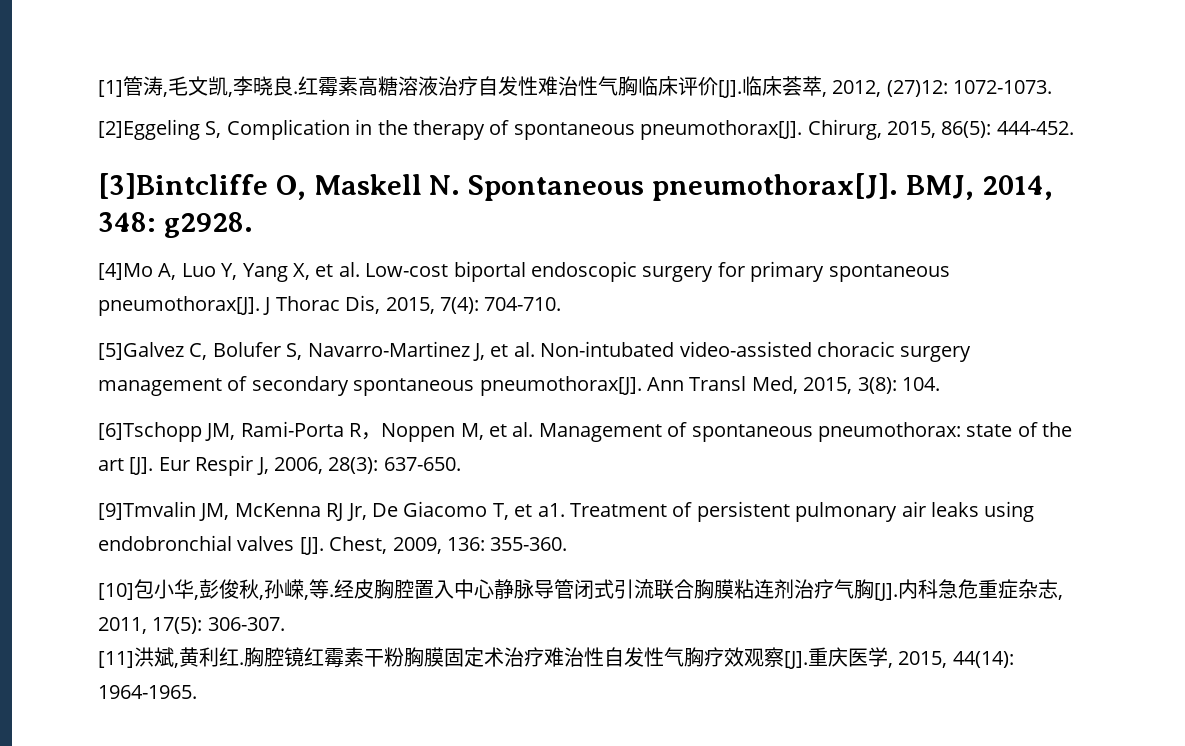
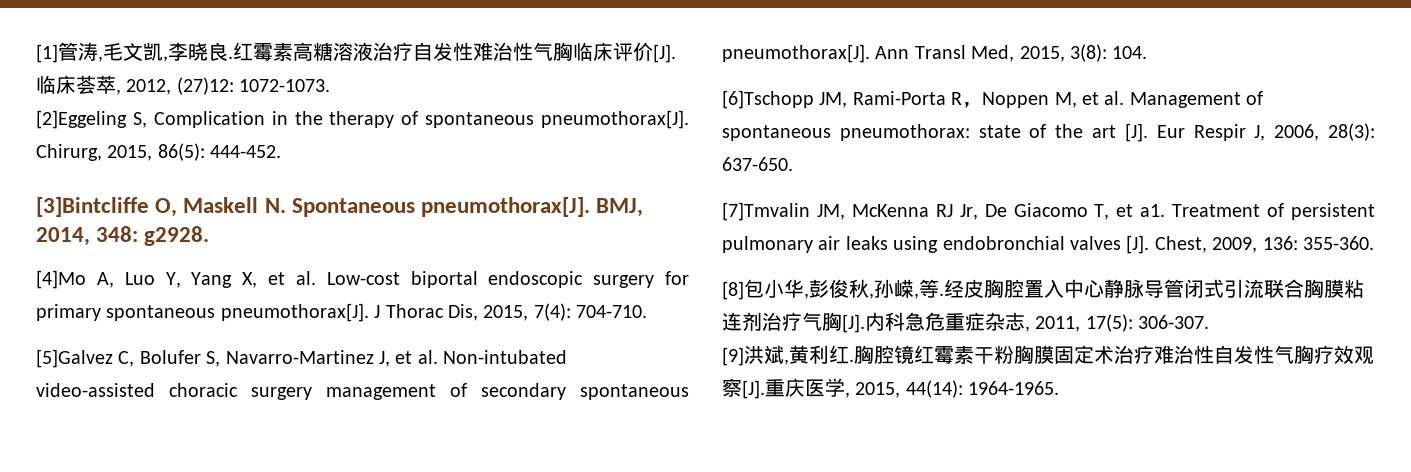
- [9]Tmvalin JM, McKenna RJ Jr, De Giacomo T, et a1.
+ [7]Tmvalin JM, McKenna RJ Jr, De Giacomo T, et a1.
- [10]包小华,彭俊秋,孙嵘,等.
+ [8]包小华,彭俊秋,孙嵘,等.
- [11]洪斌,黄利红.
+ [9]洪斌,黄利红.

